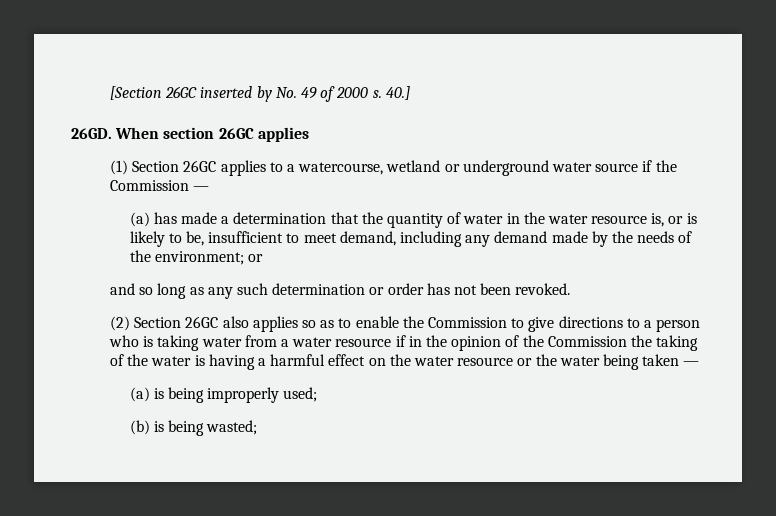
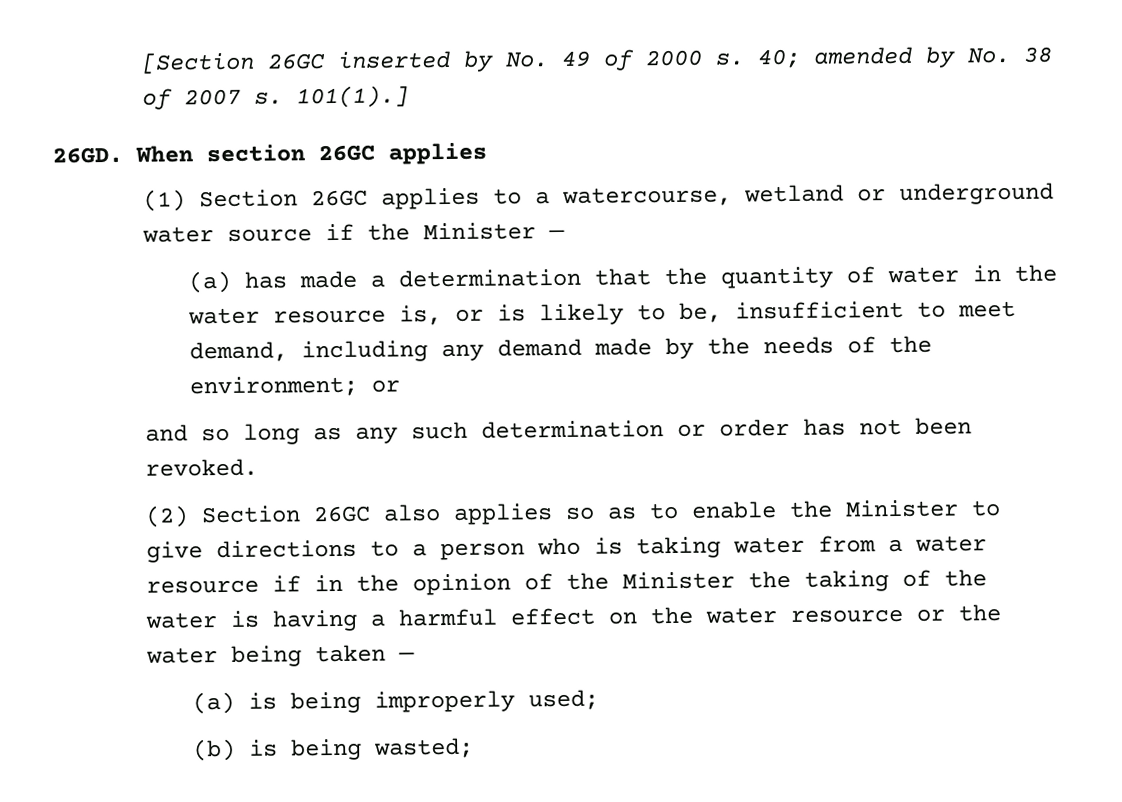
- 40.]
+ 40; amended by No. 38 of 2007 s. 101(1).]
- (1) Section 26GC applies to a watercourse, wetland or underground water source if the Commission —
+ (1) Section 26GC applies to a watercourse, wetland or underground water source if the Minister —
- (2) Section 26GC also applies so as to enable the Commission to give directions to a person who is taking water from a water resource if in the opinion of the Commission the taking of the water is having a harmful effect on the water resource or the water being taken —
+ (2) Section 26GC also applies so as to enable the Minister to give directions to a person who is taking water from a water resource if in the opinion of the Minister the taking of the water is having a harmful effect on the water resource or the water being taken —

